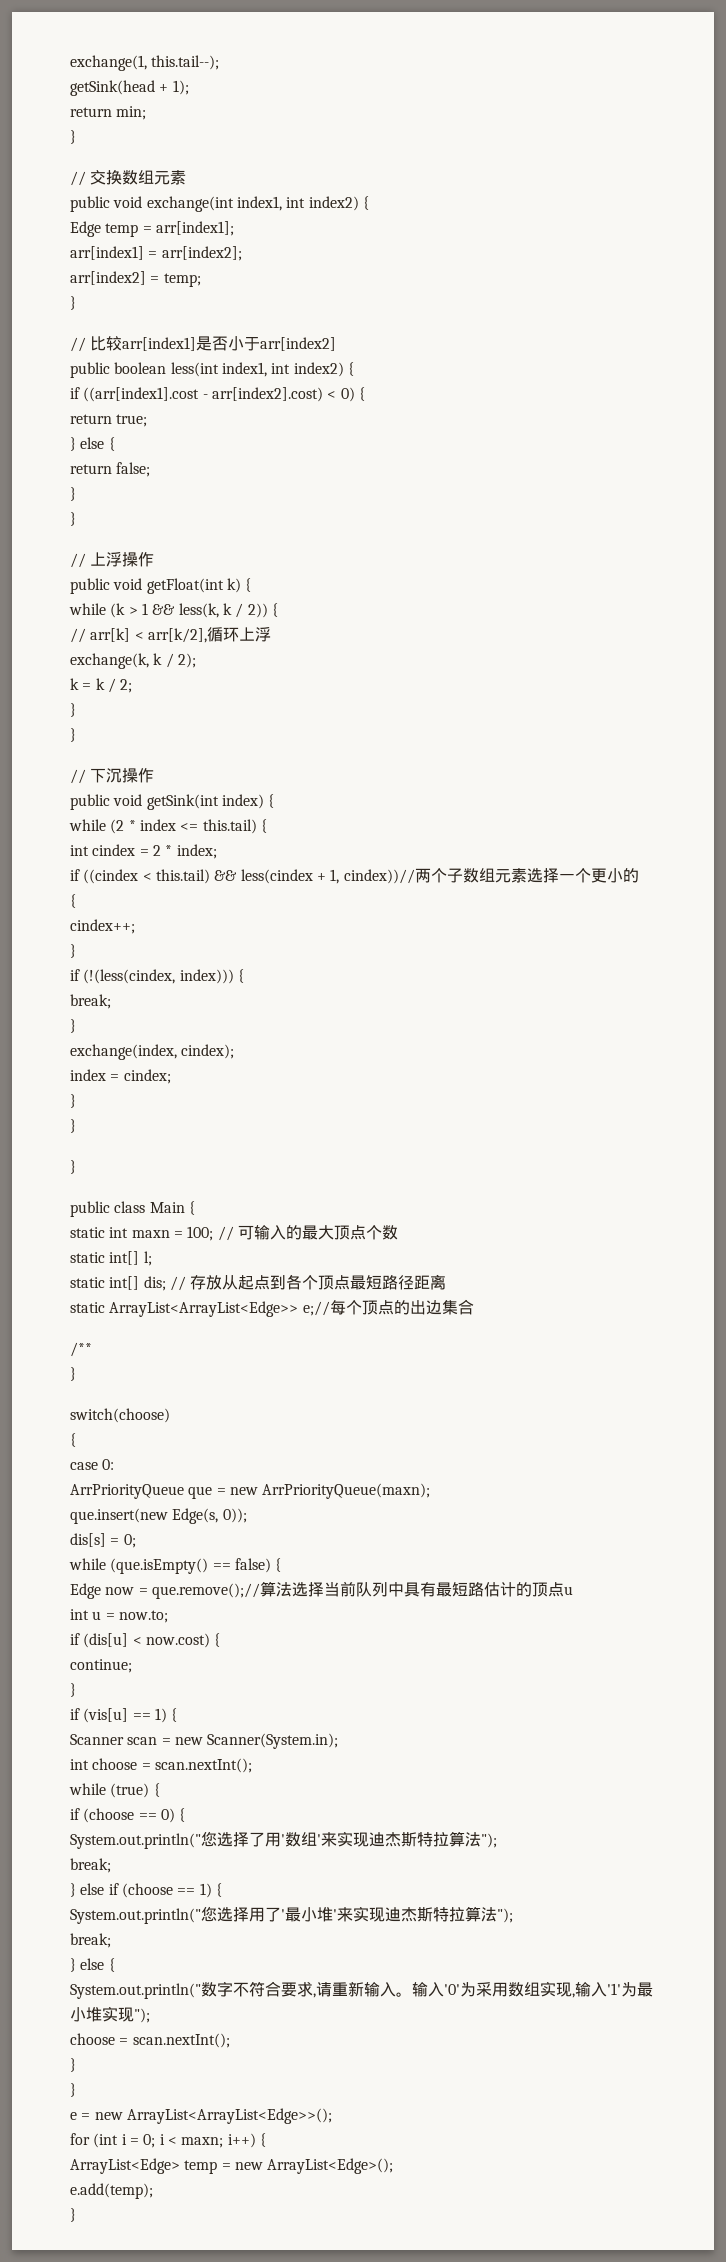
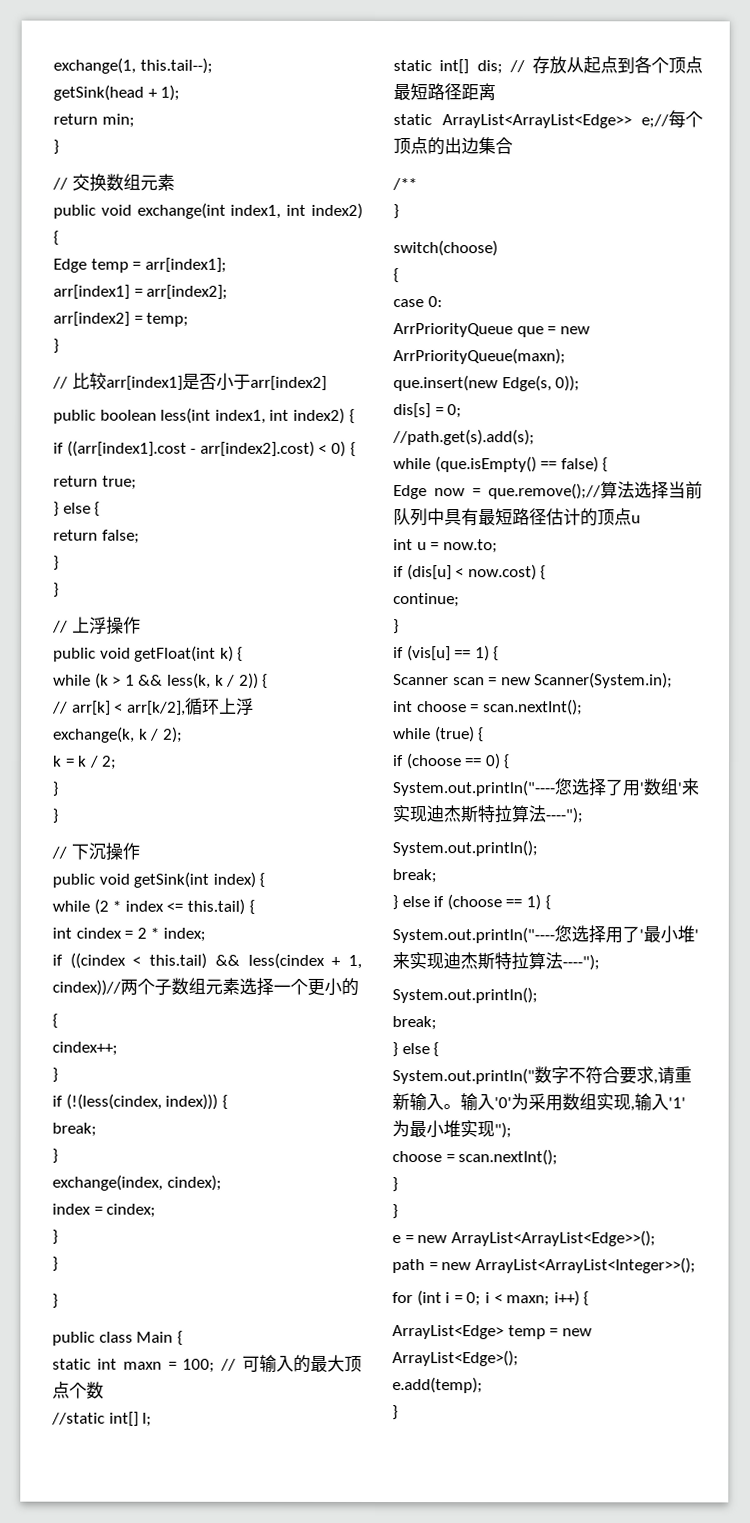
- static int[] l;
+ //static int[] l;
+ //path.get(s).add(s);
- Edge now = que.remove();//算法选择当前队列中具有最短路估计的顶点u
+ Edge now = que.remove();//算法选择当前队列中具有最短路径估计的顶点u
- System.out.println("您选择了用'数组'来实现迪杰斯特拉算法");
+ System.out.println("----您选择了用'数组'来实现迪杰斯特拉算法----");
+ System.out.println();
- System.out.println("您选择用了'最小堆'来实现迪杰斯特拉算法");
+ System.out.println("----您选择用了'最小堆'来实现迪杰斯特拉算法----");
+ System.out.println();
+ path = new ArrayList<ArrayList<Integer>>();

